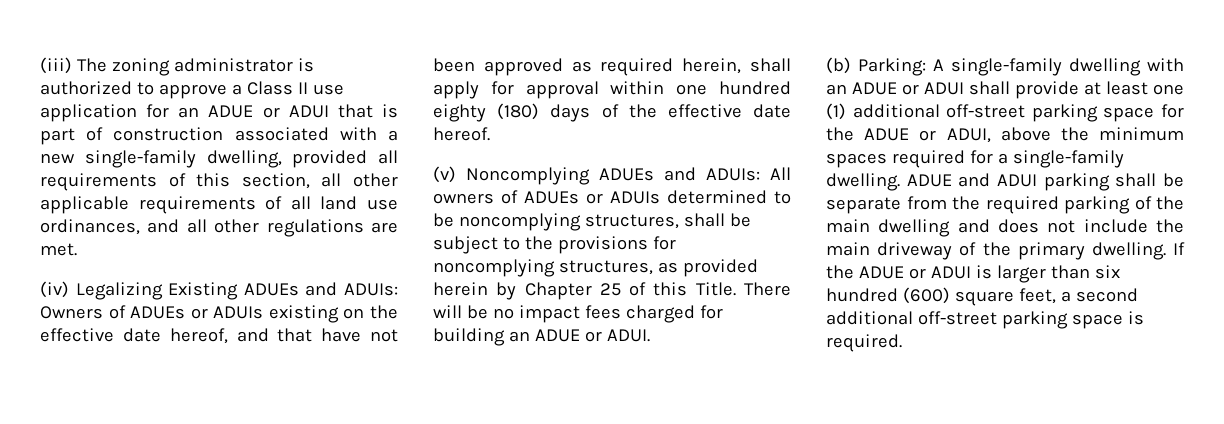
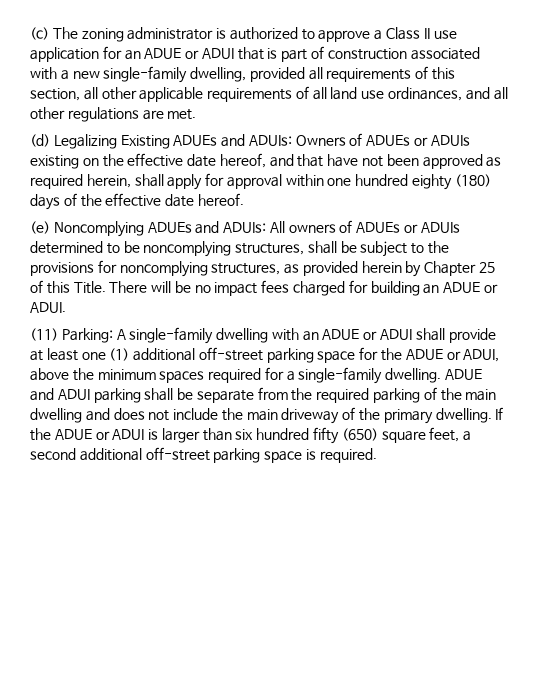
- (iii) The zoning administrator is authorized to approve a Class II use application for an ADUE or ADUI that is part of construction associated with a new single-family dwelling, provided all requirements of this section, all other applicable requirements of all land use ordinances, and all other regulations are met.
+ (c) The zoning administrator is authorized to approve a Class II use application for an ADUE or ADUI that is part of construction associated with a new single-family dwelling, provided all requirements of this section, all other applicable requirements of all land use ordinances, and all other regulations are met.
- (iv) Legalizing Existing ADUEs and ADUIs: Owners of ADUEs or ADUIs existing on the effective date hereof, and that have not been approved as required herein, shall apply for approval within one hundred eighty (180) days of the effective date hereof.
+ (d) Legalizing Existing ADUEs and ADUIs: Owners of ADUEs or ADUIs existing on the effective date hereof, and that have not been approved as required herein, shall apply for approval within one hundred eighty (180) days of the effective date hereof.
- (v) Noncomplying ADUEs and ADUIs: All owners of ADUEs or ADUIs determined to be noncomplying structures, shall be subject to the provisions for noncomplying structures, as provided herein by Chapter 25 of this Title.
+ (e) Noncomplying ADUEs and ADUIs: All owners of ADUEs or ADUIs determined to be noncomplying structures, shall be subject to the provisions for noncomplying structures, as provided herein by Chapter 25 of this Title.
- (b) Parking: A single-family dwelling with an ADUE or ADUI shall provide at least one (1) additional off-street parking space for the ADUE or ADUI, above the minimum spaces required for a single-family dwelling.
+ (11) Parking: A single-family dwelling with an ADUE or ADUI shall provide at least one (1) additional off-street parking space for the ADUE or ADUI, above the minimum spaces required for a single-family dwelling.
- If the ADUE or ADUI is larger than six hundred (600) square feet, a second additional off-street parking space is required.
+ If the ADUE or ADUI is larger than six hundred fifty (650) square feet, a second additional off-street parking space is required.

